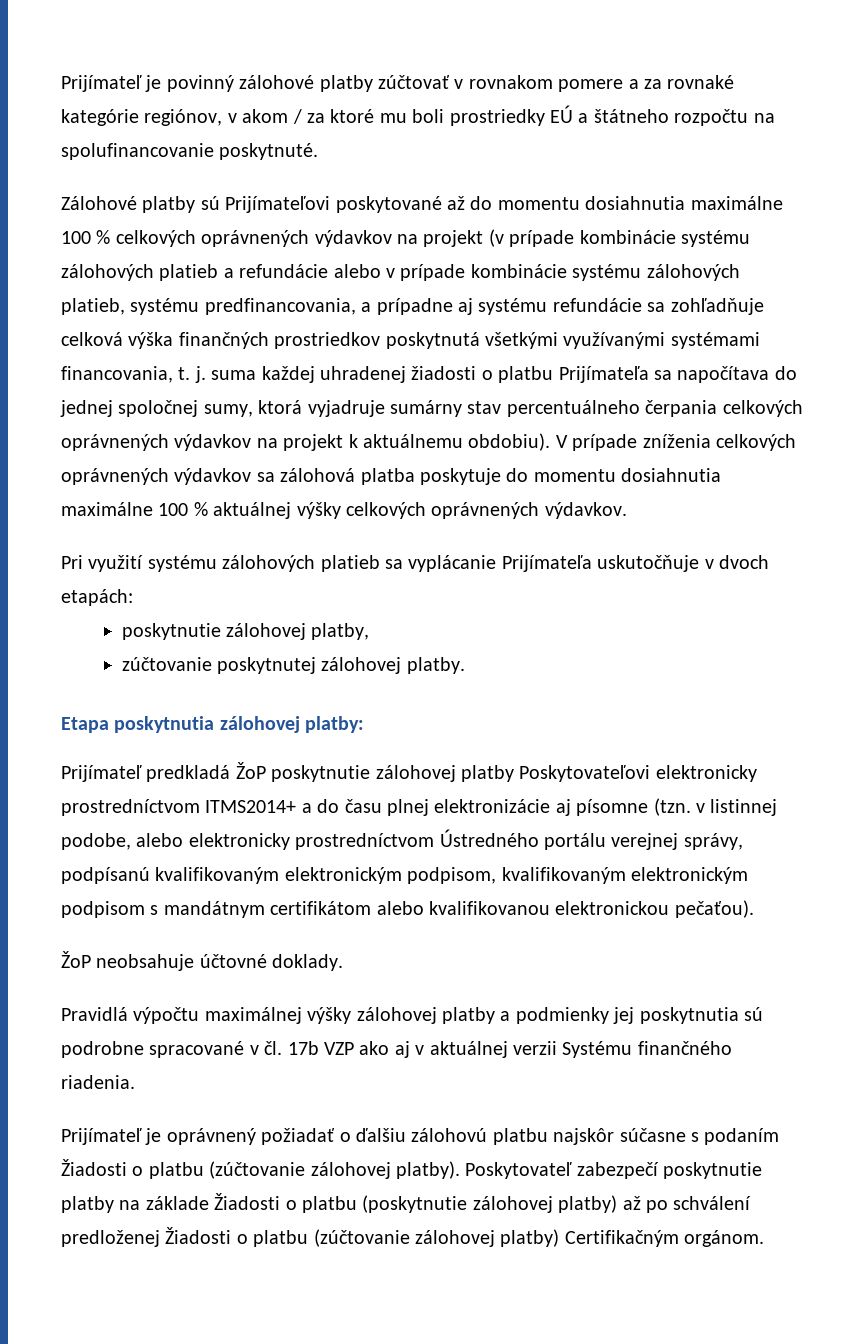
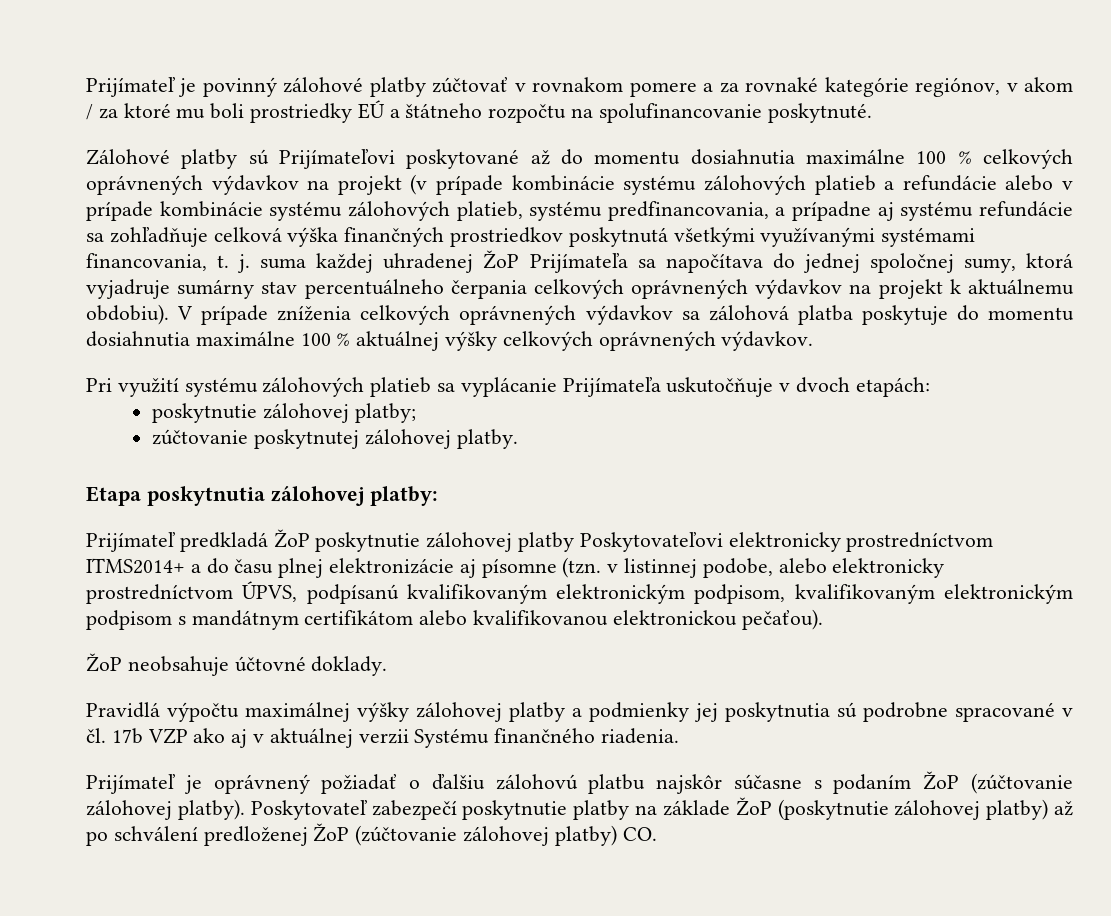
- Zálohové platby sú Prijímateľovi poskytované až do momentu dosiahnutia maximálne 100 % celkových oprávnených výdavkov na projekt (v prípade kombinácie systému zálohových platieb a refundácie alebo v prípade kombinácie systému zálohových platieb, systému predfinancovania, a prípadne aj systému refundácie sa zohľadňuje celková výška finančných prostriedkov poskytnutá všetkými využívanými systémami financovania, t. j. suma každej uhradenej žiadosti o platbu Prijímateľa sa napočítava do jednej spoločnej sumy, ktorá vyjadruje sumárny stav percentuálneho čerpania celkových oprávnených výdavkov na projekt k aktuálnemu obdobiu).
+ Zálohové platby sú Prijímateľovi poskytované až do momentu dosiahnutia maximálne 100 % celkových oprávnených výdavkov na projekt (v prípade kombinácie systému zálohových platieb a refundácie alebo v prípade kombinácie systému zálohových platieb, systému predfinancovania, a prípadne aj systému refundácie sa zohľadňuje celková výška finančných prostriedkov poskytnutá všetkými využívanými systémami financovania, t. j. suma každej uhradenej ŽoP Prijímateľa sa napočítava do jednej spoločnej sumy, ktorá vyjadruje sumárny stav percentuálneho čerpania celkových oprávnených výdavkov na projekt k aktuálnemu obdobiu).
- poskytnutie zálohovej platby,
+ poskytnutie zálohovej platby;
- Prijímateľ predkladá ŽoP poskytnutie zálohovej platby Poskytovateľovi elektronicky prostredníctvom ITMS2014+ a do času plnej elektronizácie aj písomne (tzn. v listinnej podobe, alebo elektronicky prostredníctvom Ústredného portálu verejnej správy, podpísanú kvalifikovaným elektronickým podpisom, kvalifikovaným elektronickým podpisom s mandátnym certifikátom alebo kvalifikovanou elektronickou pečaťou).
+ Prijímateľ predkladá ŽoP poskytnutie zálohovej platby Poskytovateľovi elektronicky prostredníctvom ITMS2014+ a do času plnej elektronizácie aj písomne (tzn. v listinnej podobe, alebo elektronicky prostredníctvom ÚPVS, podpísanú kvalifikovaným elektronickým podpisom, kvalifikovaným elektronickým podpisom s mandátnym certifikátom alebo kvalifikovanou elektronickou pečaťou).
- Prijímateľ je oprávnený požiadať o ďalšiu zálohovú platbu najskôr súčasne s podaním Žiadosti o platbu (zúčtovanie zálohovej platby).
+ Prijímateľ je oprávnený požiadať o ďalšiu zálohovú platbu najskôr súčasne s podaním ŽoP (zúčtovanie zálohovej platby).
- Poskytovateľ zabezpečí poskytnutie platby na základe Žiadosti o platbu (poskytnutie zálohovej platby) až po schválení predloženej Žiadosti o platbu (zúčtovanie zálohovej platby) Certifikačným orgánom.
+ Poskytovateľ zabezpečí poskytnutie platby na základe ŽoP (poskytnutie zálohovej platby) až po schválení predloženej ŽoP (zúčtovanie zálohovej platby) CO.

